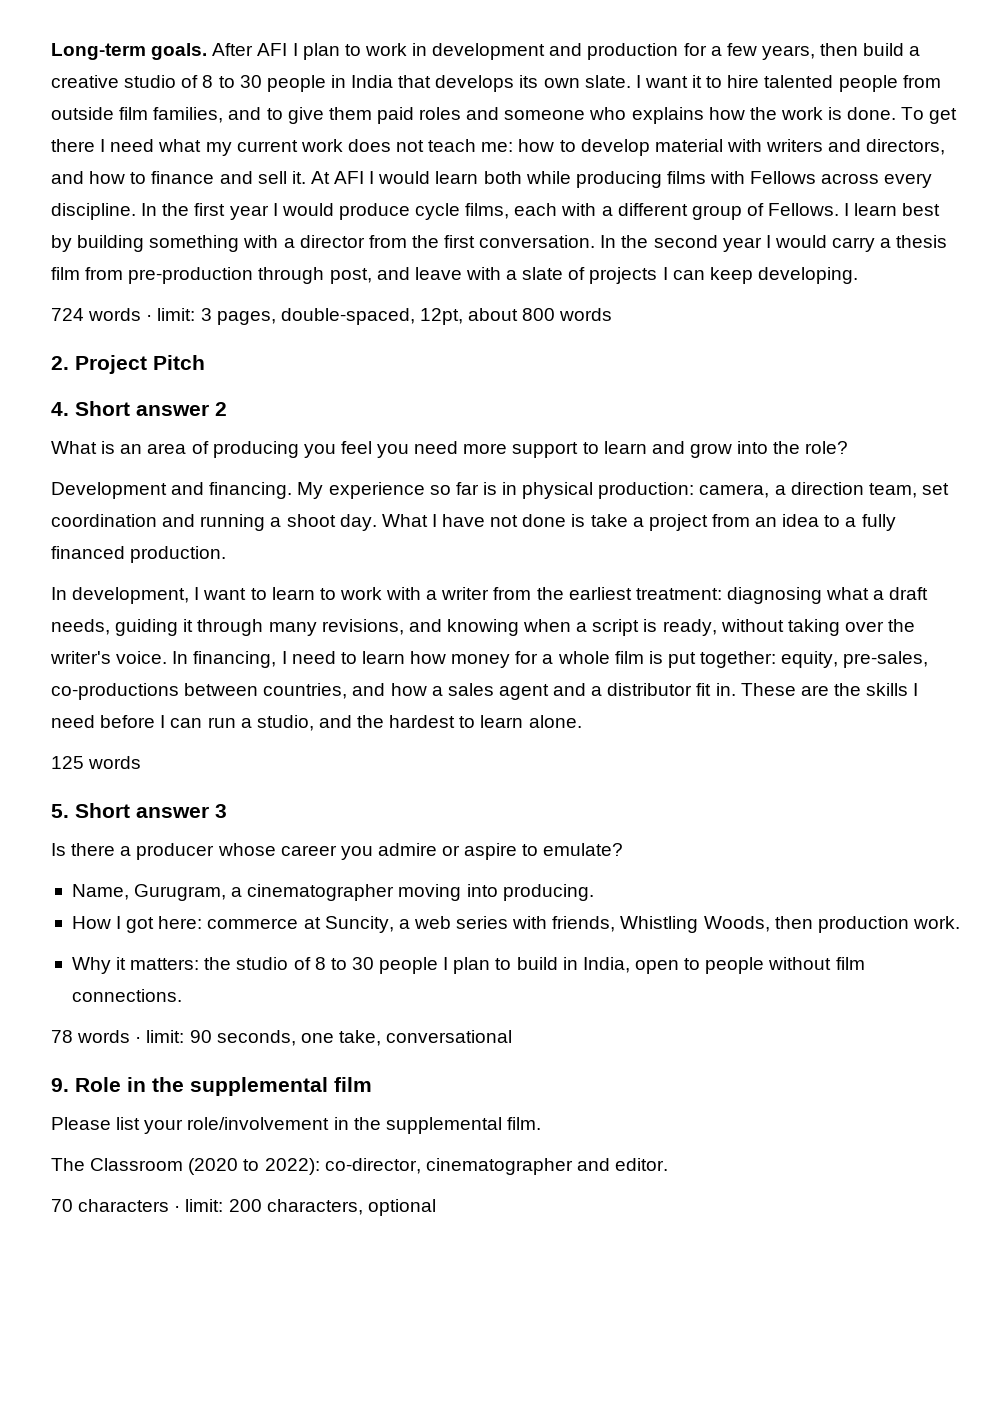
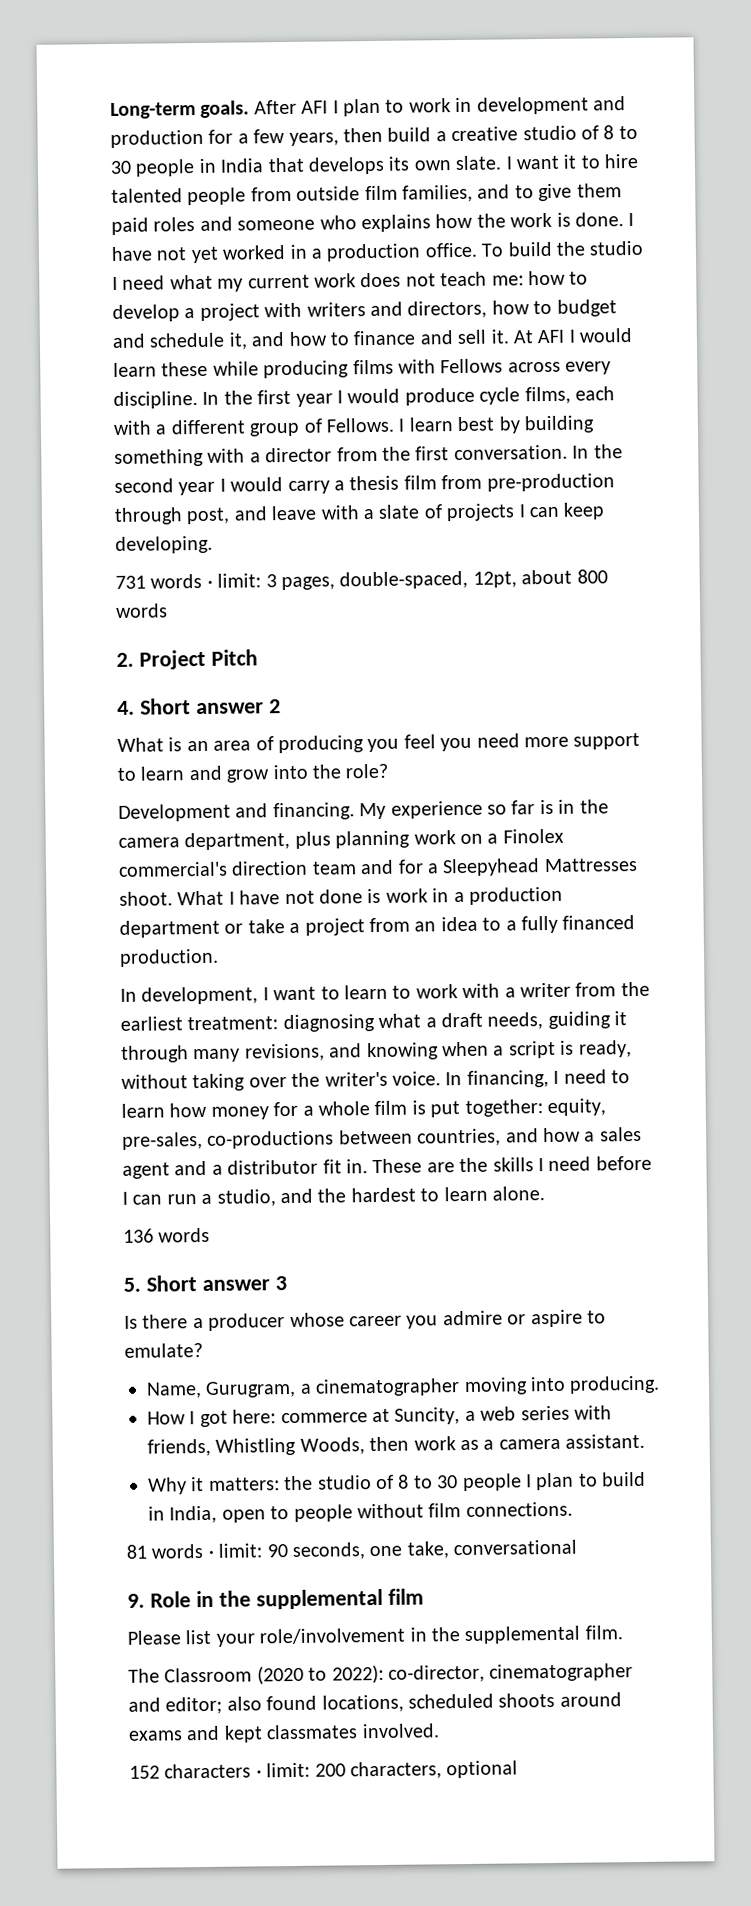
- To get there I need what my current work does not teach me: how to develop material with writers and directors, and how to finance and sell it.
+ I have not yet worked in a production office. To build the studio I need what my current work does not teach me: how to develop a project with writers and directors, how to budget and schedule it, and how to finance and sell it.
- At AFI I would learn both while producing films with Fellows across every discipline.
+ At AFI I would learn these while producing films with Fellows across every discipline.
- 724 words · limit: 3 pages, double-spaced, 12pt, about 800 words
+ 731 words · limit: 3 pages, double-spaced, 12pt, about 800 words
- My experience so far is in physical production: camera, a direction team, set coordination and running a shoot day.
+ My experience so far is in the camera department, plus planning work on a Finolex commercial's direction team and for a Sleepyhead Mattresses shoot.
- What I have not done is take a project from an idea to a fully financed production.
+ What I have not done is work in a production department or take a project from an idea to a fully financed production.
- 125 words
+ 136 words
- How I got here: commerce at Suncity, a web series with friends, Whistling Woods, then production work.
+ How I got here: commerce at Suncity, a web series with friends, Whistling Woods, then work as a camera assistant.
- 78 words · limit: 90 seconds, one take, conversational
+ 81 words · limit: 90 seconds, one take, conversational
- The Classroom (2020 to 2022): co-director, cinematographer and editor.
- 70 characters · limit: 200 characters, optional
+ The Classroom (2020 to 2022): co-director, cinematographer and editor; also found locations, scheduled shoots around exams and kept classmates involved.
+ 152 characters · limit: 200 characters, optional

